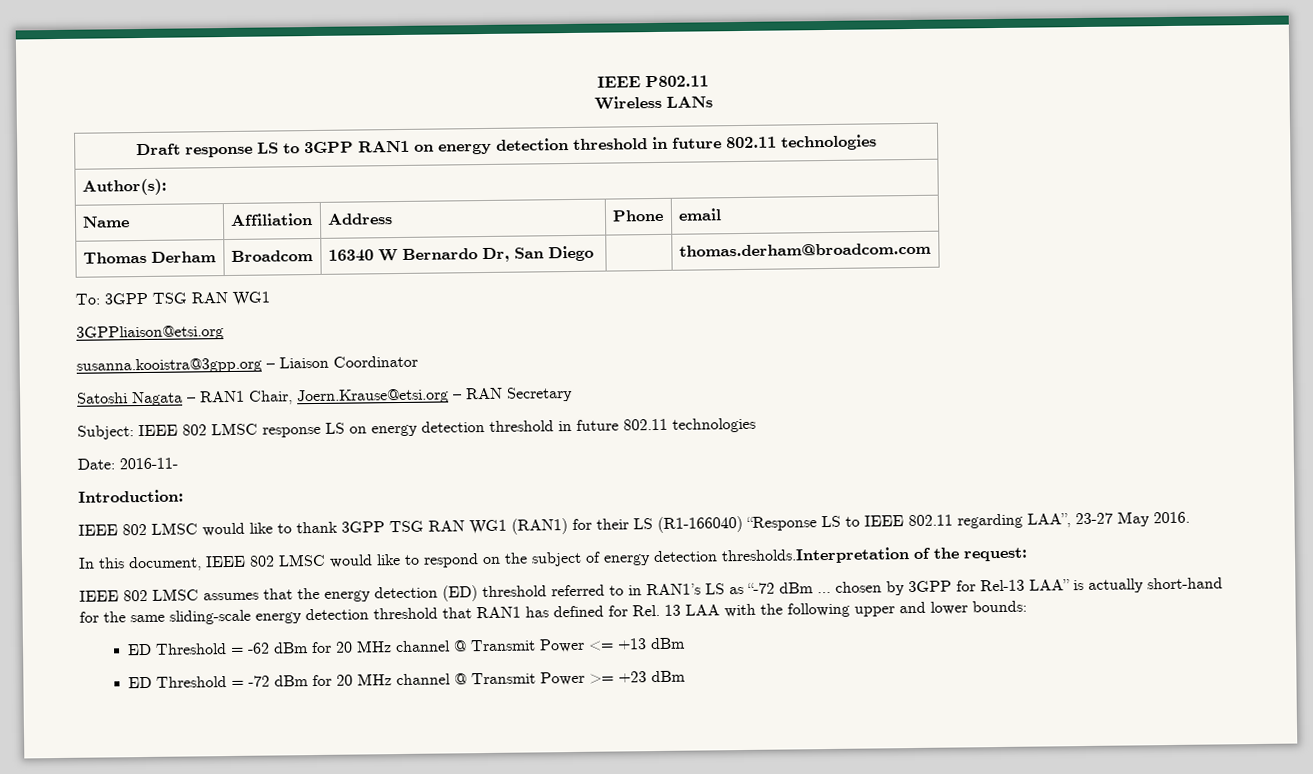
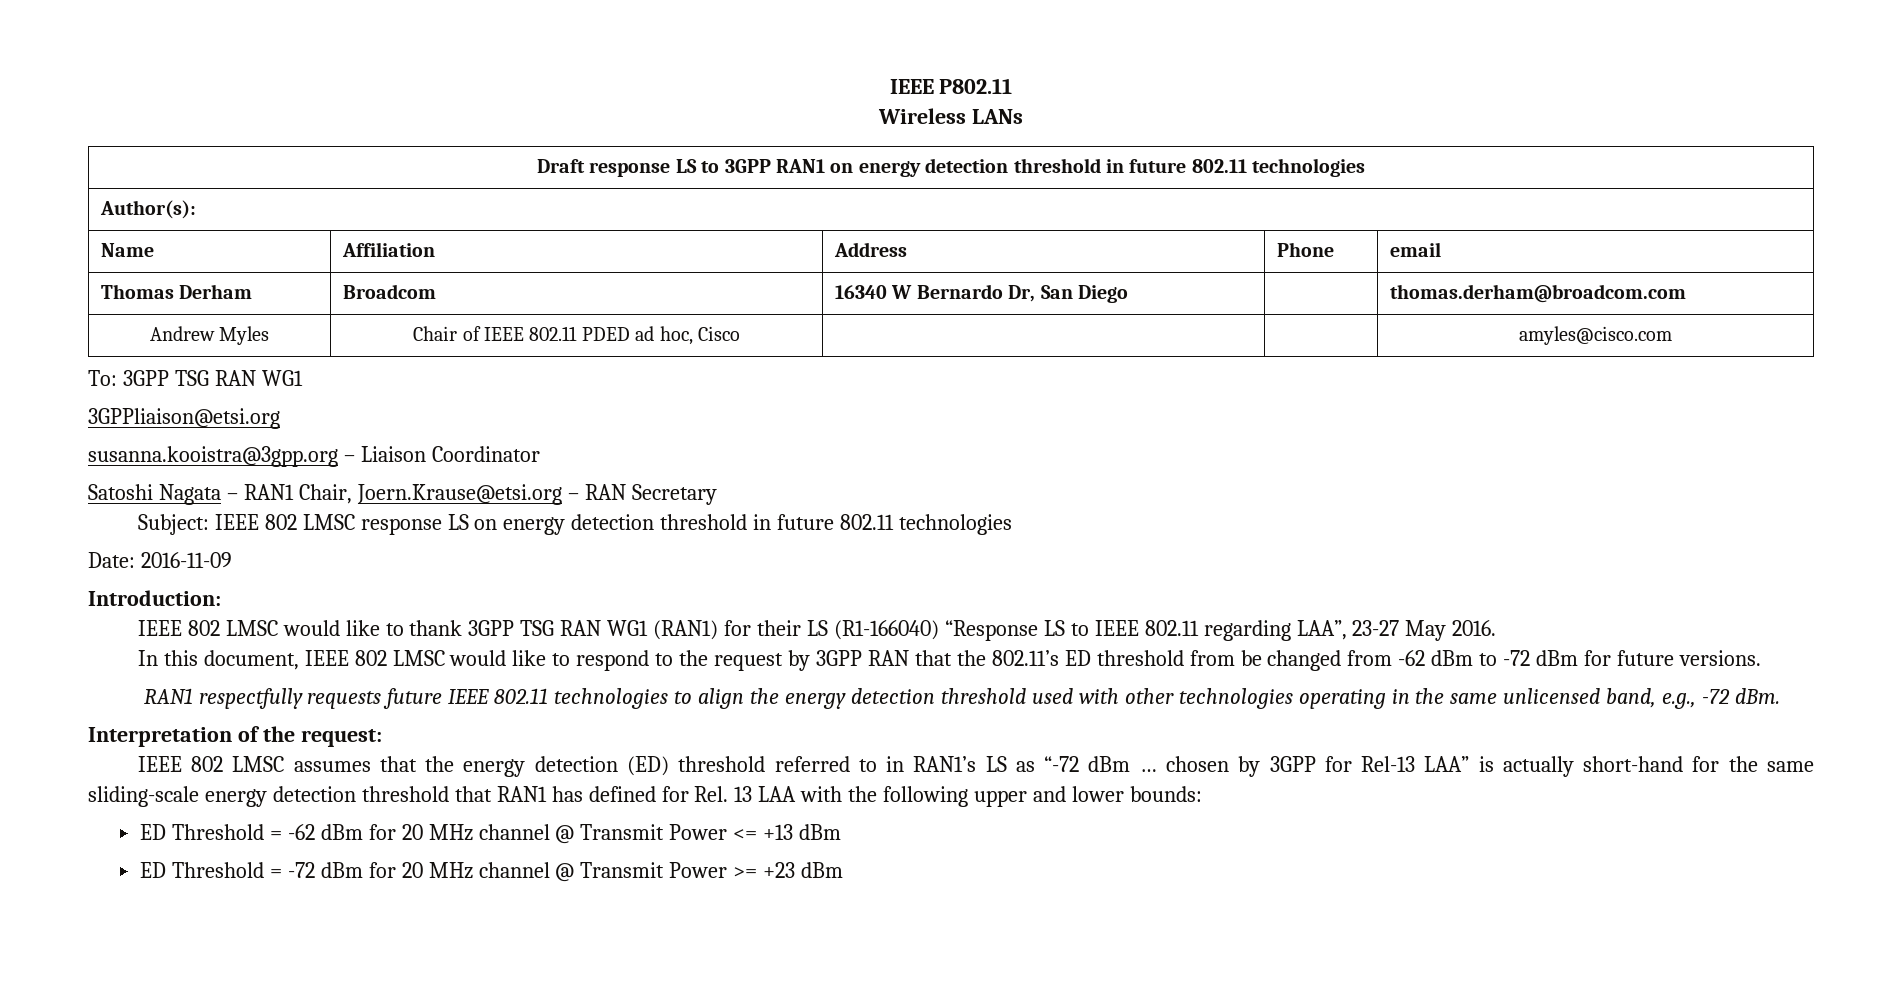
+ Andrew Myles | Chair of IEEE 802.11 PDED ad hoc, Cisco | | | amyles@cisco.com
- Date: 2016-11-
+ Date: 2016-11-09
- In this document, IEEE 802 LMSC would like to respond on the subject of energy detection thresholds.Interpretation of the request:
+ In this document, IEEE 802 LMSC would like to respond to the request by 3GPP RAN that the 802.11’s ED threshold from be changed from -62 dBm to -72 dBm for future versions.
+ RAN1 respectfully requests future IEEE 802.11 technologies to align the energy detection threshold used with other technologies operating in the same unlicensed band, e.g., -72 dBm.
+ Interpretation of the request:

